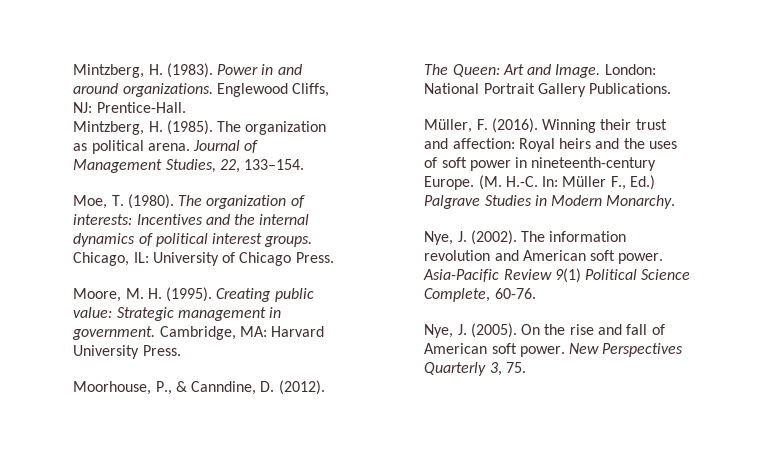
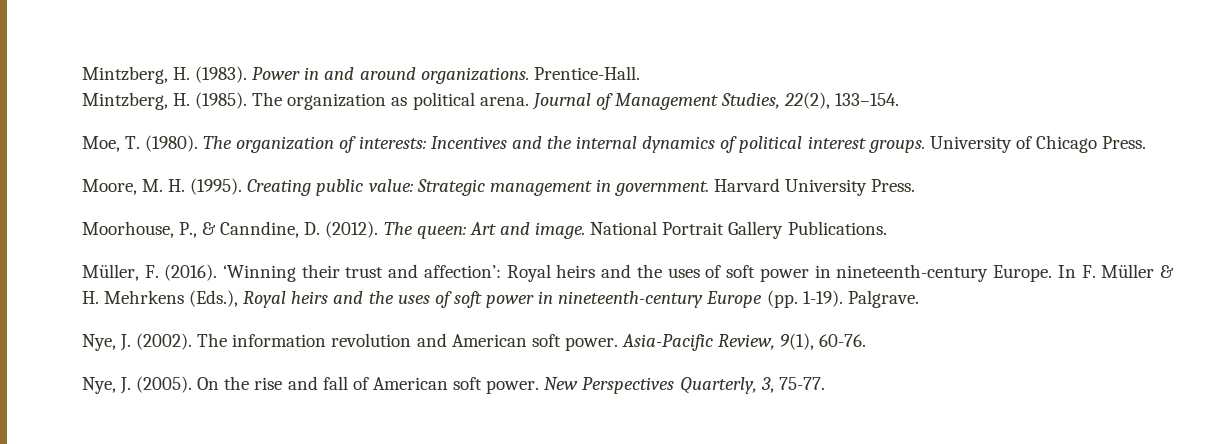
- Englewood Cliffs, NJ: Prentice-Hall.
+ Prentice-Hall.
- Journal of Management Studies, 22, 133–154.
+ Journal of Management Studies, 22(2), 133–154.
- Chicago, IL: University of Chicago Press.
+ University of Chicago Press.
- Cambridge, MA: Harvard University Press.
+ Harvard University Press.
- The Queen: Art and Image. London: National Portrait Gallery Publications.
+ The queen: Art and image. National Portrait Gallery Publications.
- Winning their trust and affection: Royal heirs and the uses of soft power in nineteenth-century Europe.
+ ‘Winning their trust and affection’: Royal heirs and the uses of soft power in nineteenth-century Europe.
- (M. H.-C. In: Müller F., Ed.) Palgrave Studies in Modern Monarchy.
+ In F. Müller & H. Mehrkens (Eds.), Royal heirs and the uses of soft power in nineteenth-century Europe (pp. 1-19). Palgrave.
- Asia-Pacific Review 9(1) Political Science Complete, 60-76.
+ Asia-Pacific Review, 9(1), 60-76.
- New Perspectives Quarterly 3, 75.
+ New Perspectives Quarterly, 3, 75-77.

